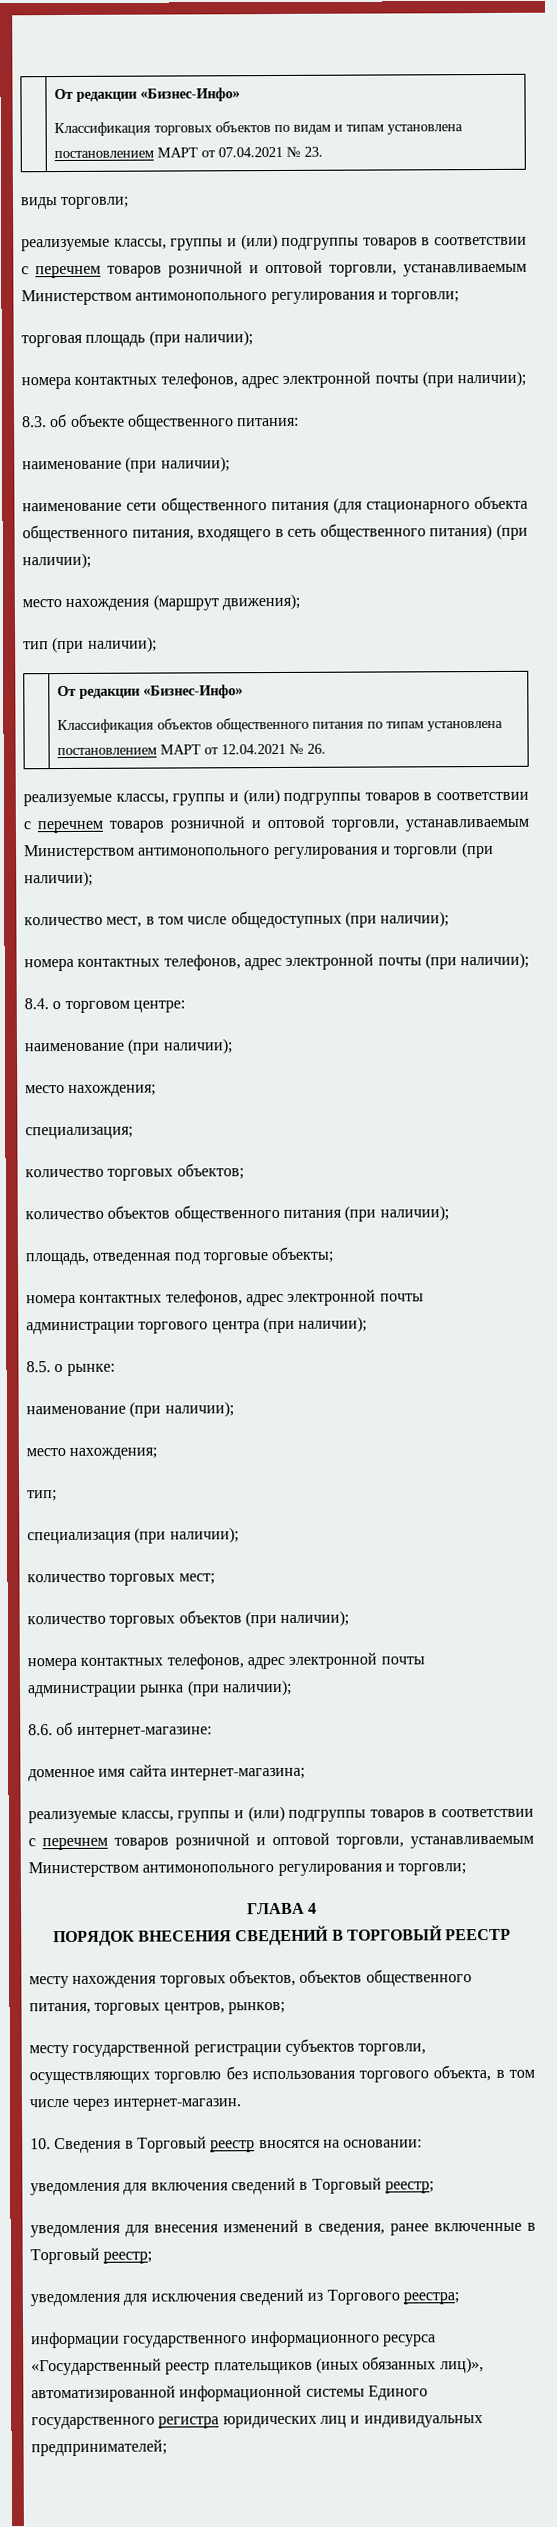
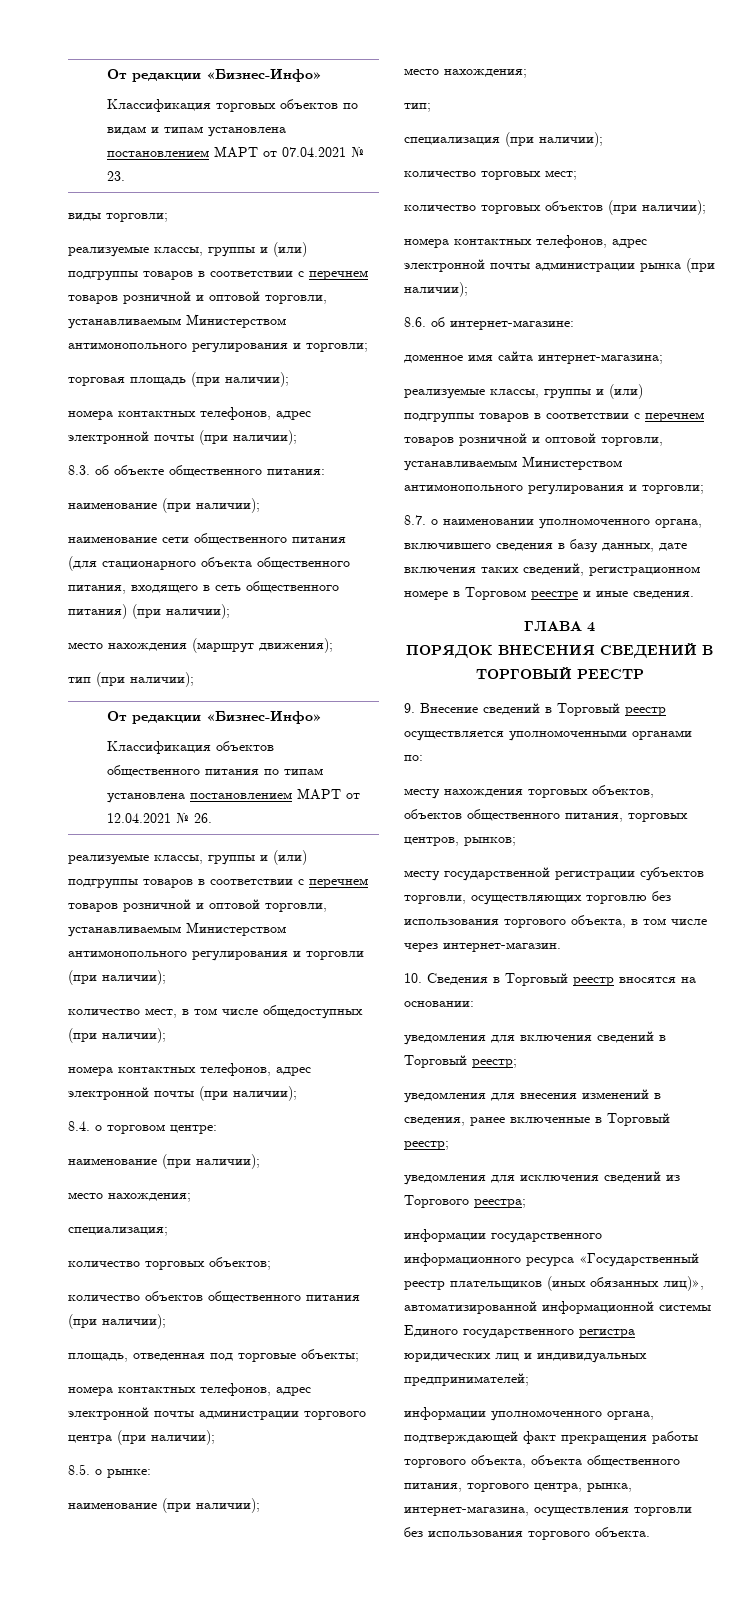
+ 8.7. о наименовании уполномоченного органа, включившего сведения в базу данных, дате включения таких сведений, регистрационном номере в Торговом реестре и иные сведения.
+ 9. Внесение сведений в Торговый реестр осуществляется уполномоченными органами по:
+ информации уполномоченного органа, подтверждающей факт прекращения работы торгового объекта, объекта общественного питания, торгового центра, рынка, интернет-магазина, осуществления торговли без использования торгового объекта.

